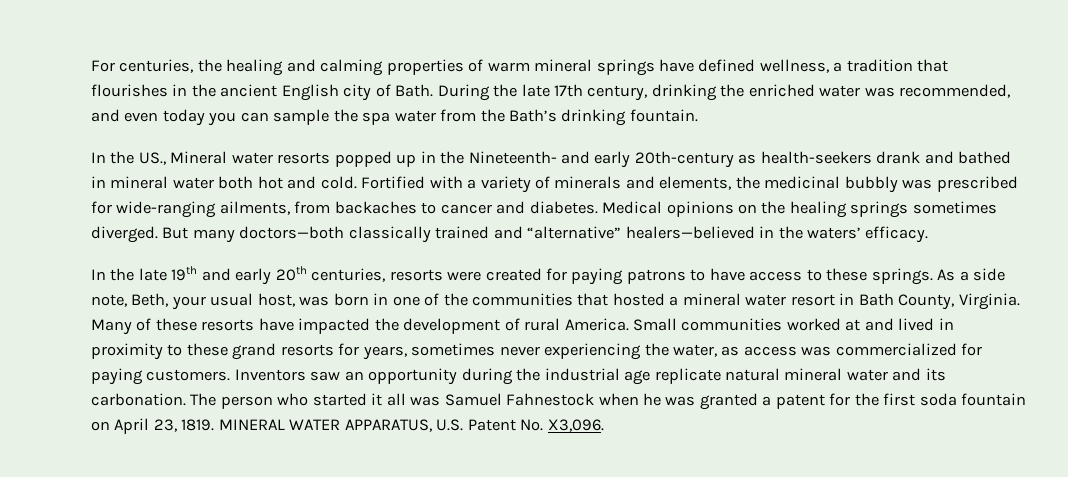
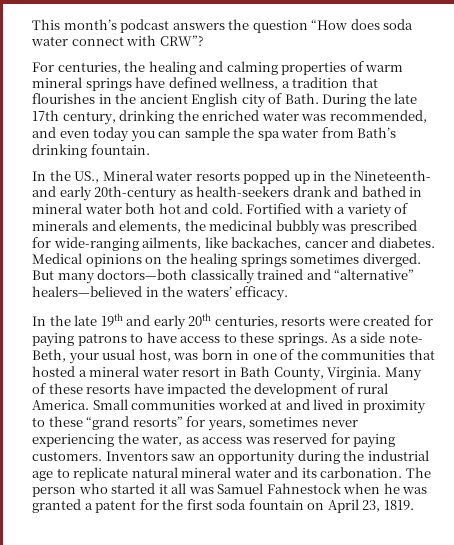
+ This month’s podcast answers the question “How does soda water connect with CRW”?
- During the late 17th century, drinking the enriched water was recommended, and even today you can sample the spa water from the Bath’s drinking fountain.
+ During the late 17th century, drinking the enriched water was recommended, and even today you can sample the spa water from Bath’s drinking fountain.
- Fortified with a variety of minerals and elements, the medicinal bubbly was prescribed for wide-ranging ailments, from backaches to cancer and diabetes.
+ Fortified with a variety of minerals and elements, the medicinal bubbly was prescribed for wide-ranging ailments, like backaches, cancer and diabetes.
- As a side note, Beth, your usual host, was born in one of the communities that hosted a mineral water resort in Bath County, Virginia.
+ As a side note- Beth, your usual host, was born in one of the communities that hosted a mineral water resort in Bath County, Virginia.
- Small communities worked at and lived in proximity to these grand resorts for years, sometimes never experiencing the water, as access was commercialized for paying customers.
+ Small communities worked at and lived in proximity to these “grand resorts” for years, sometimes never experiencing the water, as access was reserved for paying customers.
- Inventors saw an opportunity during the industrial age replicate natural mineral water and its carbonation.
+ Inventors saw an opportunity during the industrial age to replicate natural mineral water and its carbonation.
- MINERAL WATER APPARATUS, U.S. Patent No. X3,096.

